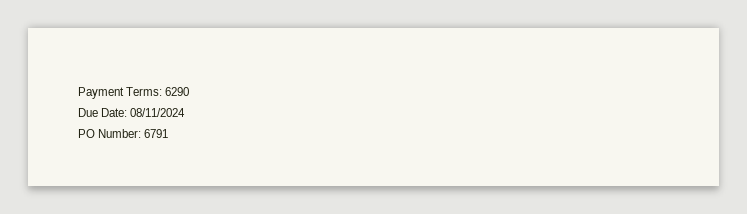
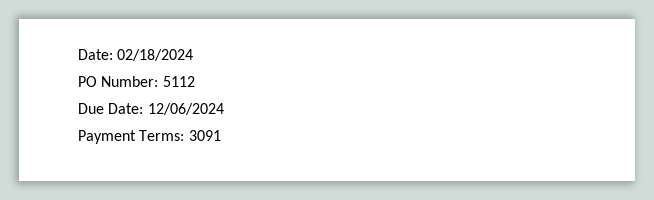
- Payment Terms: 6290
- Due Date: 08/11/2024
- PO Number: 6791
+ Date: 02/18/2024
+ PO Number: 5112
+ Due Date: 12/06/2024
+ Payment Terms: 3091

